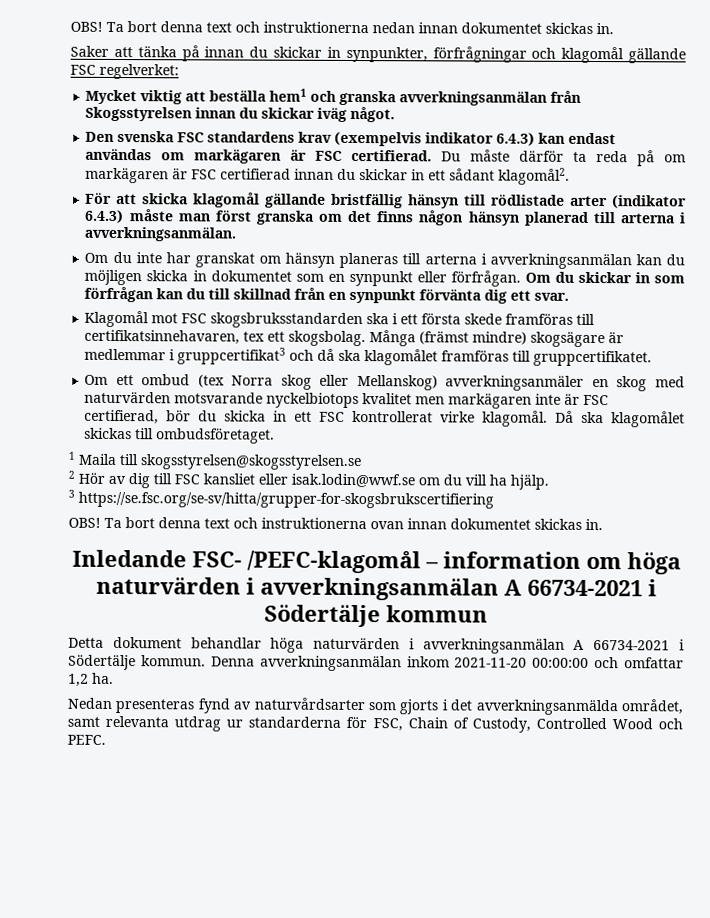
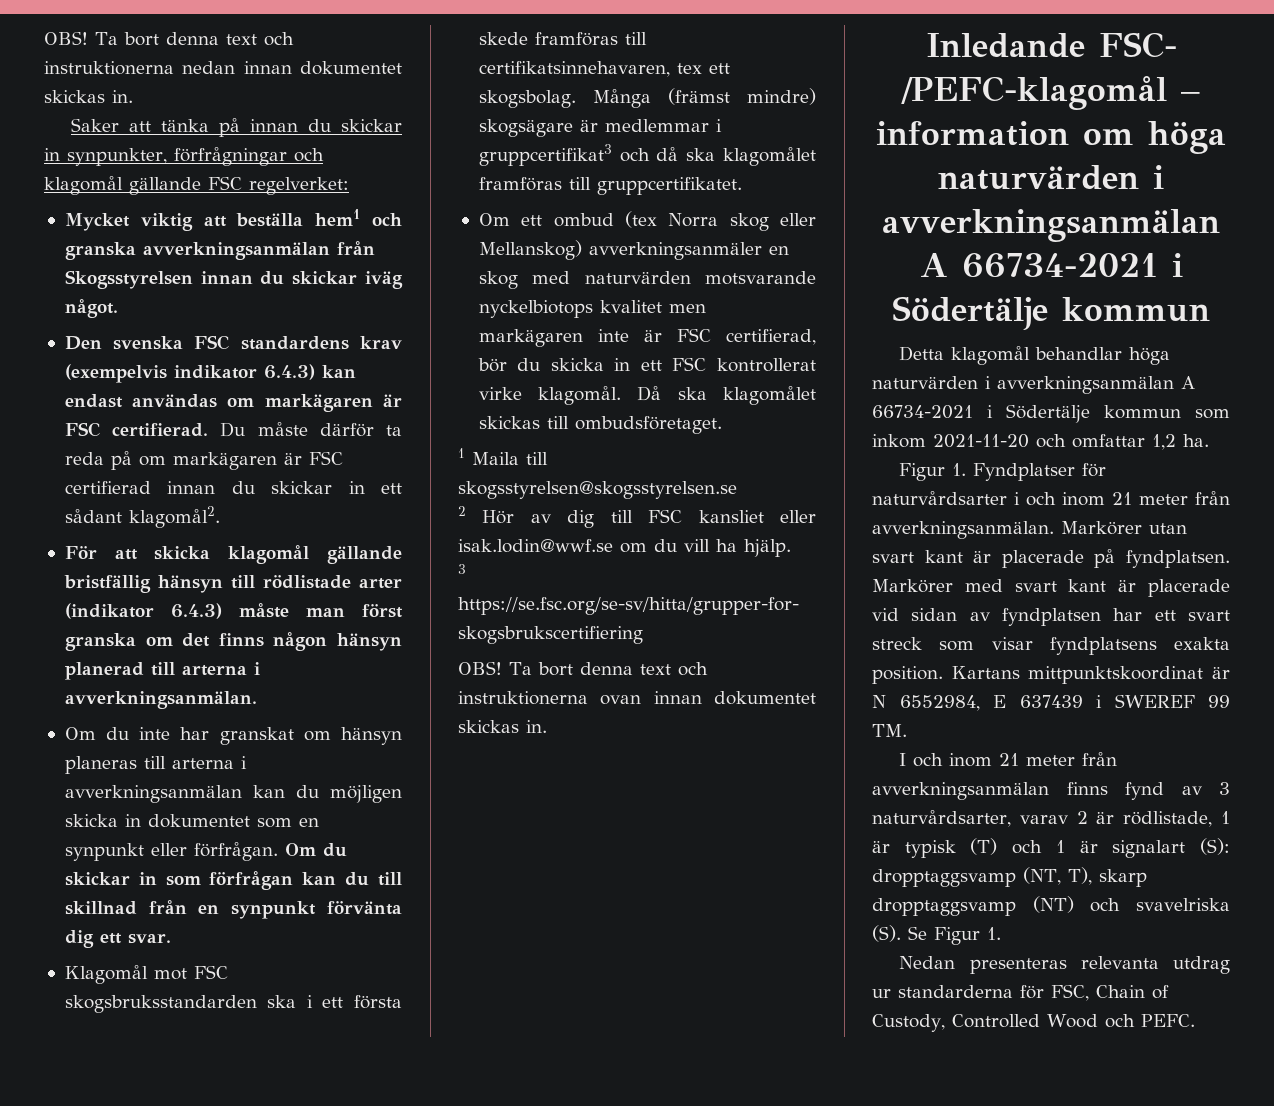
- Detta dokument behandlar höga naturvärden i avverkningsanmälan A 66734-2021 i Södertälje kommun. Denna avverkningsanmälan inkom 2021-11-20 00:00:00 och omfattar 1,2 ha.
+ Detta klagomål behandlar höga naturvärden i avverkningsanmälan A 66734-2021 i Södertälje kommun som inkom 2021-11-20 och omfattar 1,2 ha.
- Nedan presenteras fynd av naturvårdsarter som gjorts i det avverkningsanmälda området, samt relevanta utdrag ur standarderna för FSC, Chain of Custody, Controlled Wood och PEFC.
+ Figur 1. Fyndplatser för naturvårdsarter i och inom 21 meter från avverkningsanmälan. Markörer utan svart kant är placerade på fyndplatsen. Markörer med svart kant är placerade vid sidan av fyndplatsen har ett svart streck som visar fyndplatsens exakta position. Kartans mittpunktskoordinat är N 6552984, E 637439 i SWEREF 99 TM.
+ I och inom 21 meter från avverkningsanmälan finns fynd av 3 naturvårdsarter, varav 2 är rödlistade, 1 är typisk (T) och 1 är signalart (S): dropptaggsvamp (NT, T), skarp dropptaggsvamp (NT) och svavelriska (S). Se Figur 1.
+ Nedan presenteras relevanta utdrag ur standarderna för FSC, Chain of Custody, Controlled Wood och PEFC.

